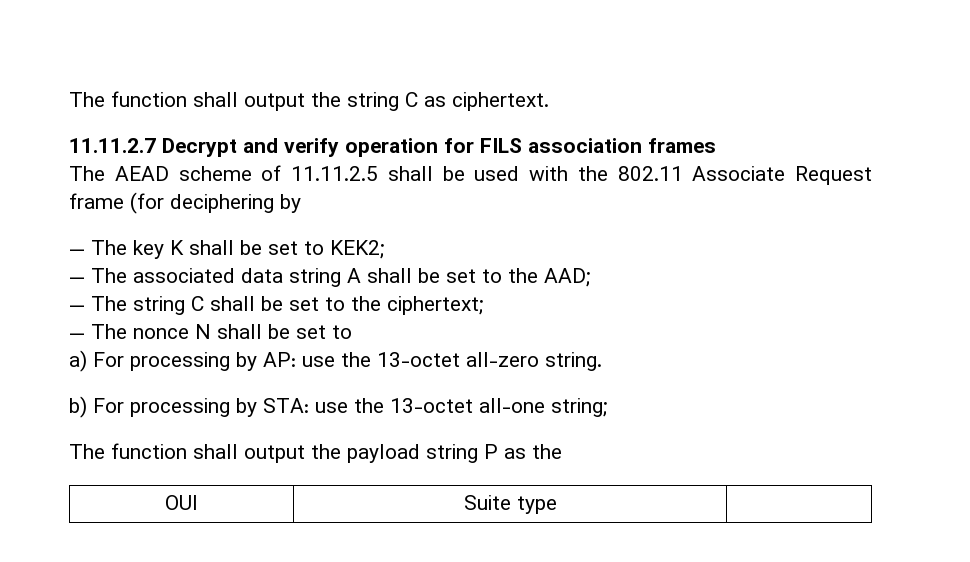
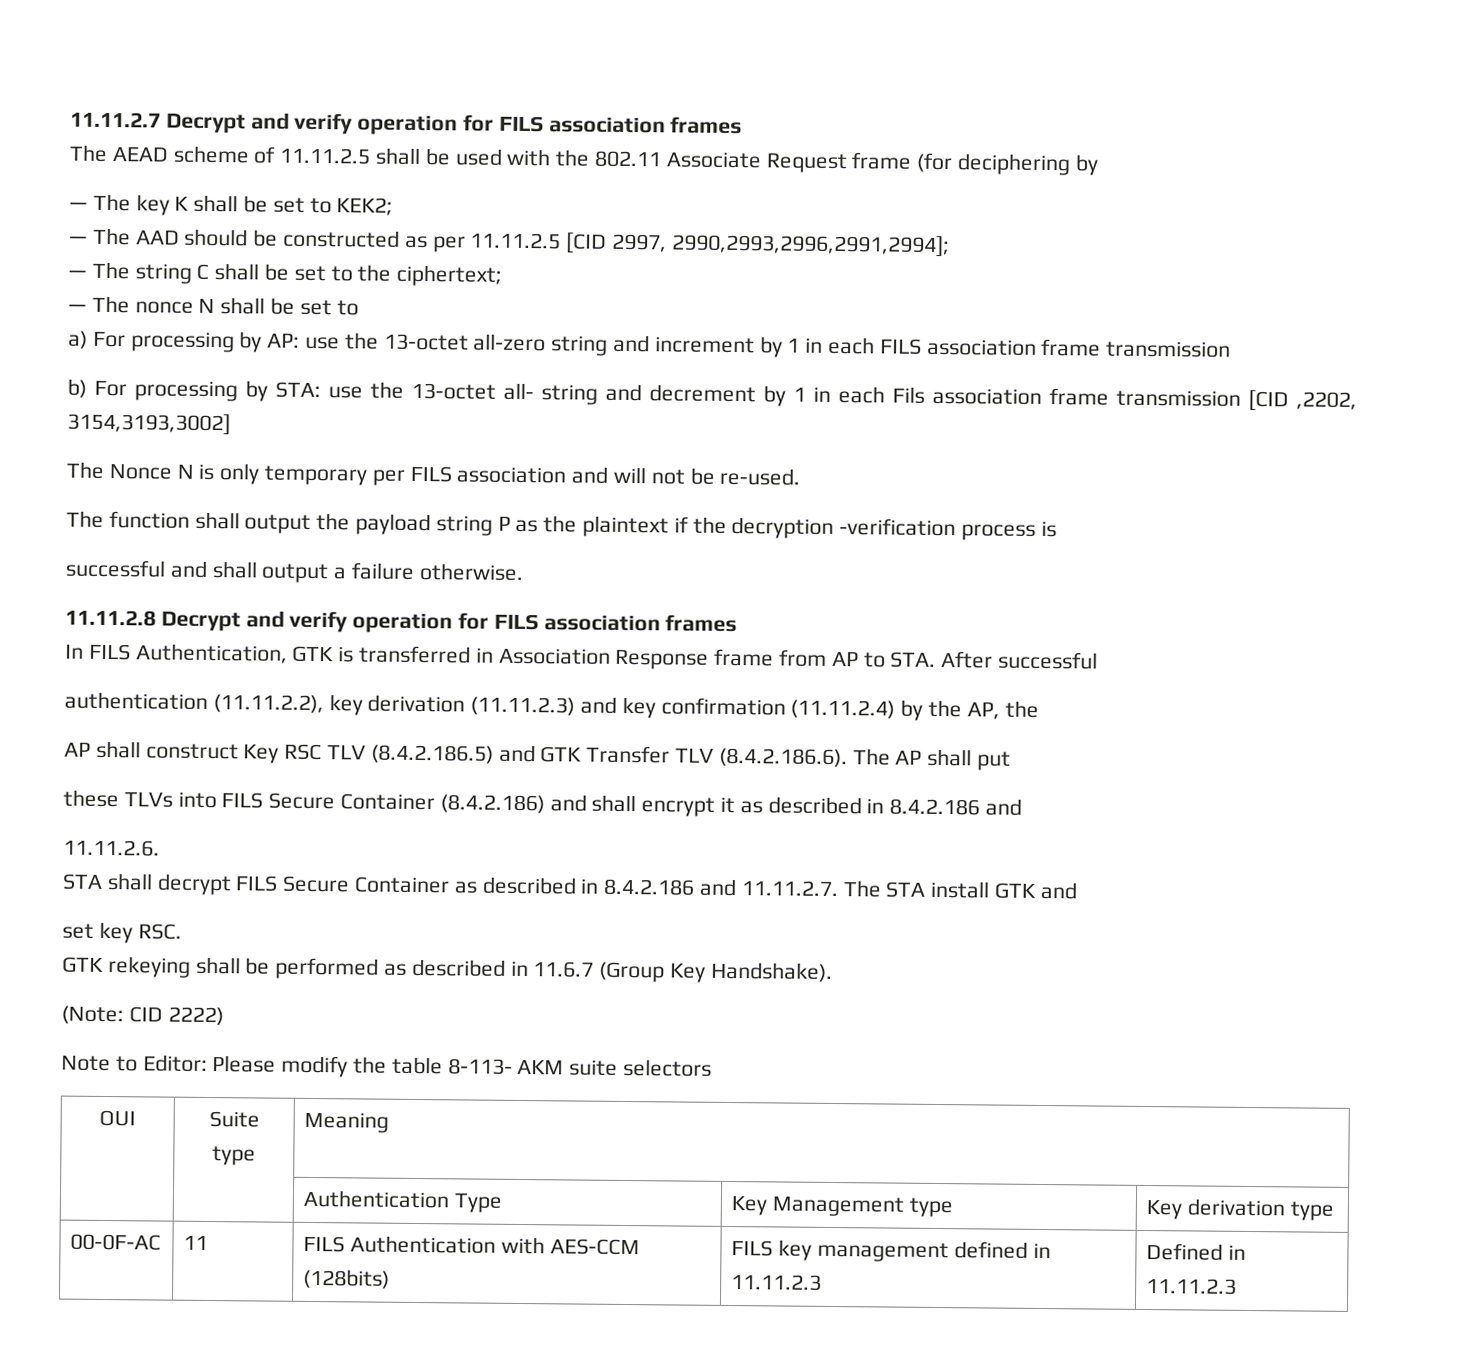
- The function shall output the string C as ciphertext.
- — The associated data string A shall be set to the AAD;
+ — The AAD should be constructed as per 11.11.2.5 [CID 2997, 2990,2993,2996,2991,2994];
- a) For processing by AP: use the 13-octet all-zero string.
+ a) For processing by AP: use the 13-octet all-zero string and increment by 1 in each FILS association frame transmission
- b) For processing by STA: use the 13-octet all-one string;
+ b) For processing by STA: use the 13-octet all- string and decrement by 1 in each Fils association frame transmission [CID ,2202, 3154,3193,3002]
+ The Nonce N is only temporary per FILS association and will not be re-used.
- The function shall output the payload string P as the
- OUI | Suite type |
+ The function shall output the payload string P as the plaintext if the decryption -verification process is
+ successful and shall output a failure otherwise.
+ 11.11.2.8 Decrypt and verify operation for FILS association frames
+ In FILS Authentication, GTK is transferred in Association Response frame from AP to STA. After successful
+ authentication (11.11.2.2), key derivation (11.11.2.3) and key confirmation (11.11.2.4) by the AP, the
+ AP shall construct Key RSC TLV (8.4.2.186.5) and GTK Transfer TLV (8.4.2.186.6). The AP shall put
+ these TLVs into FILS Secure Container (8.4.2.186) and shall encrypt it as described in 8.4.2.186 and
+ 11.11.2.6.
+ STA shall decrypt FILS Secure Container as described in 8.4.2.186 and 11.11.2.7. The STA install GTK and
+ set key RSC.
+ GTK rekeying shall be performed as described in 11.6.7 (Group Key Handshake).
+ (Note: CID 2222)
+ Note to Editor: Please modify the table 8-113- AKM suite selectors
+ OUI | Suite type | Meaning
+ | | Authentication Type | Key Management type | Key derivation type
+ 00-0F-AC | 11 | FILS Authentication with AES-CCM (128bits) | FILS key management defined in 11.11.2.3 | Defined in 11.11.2.3

